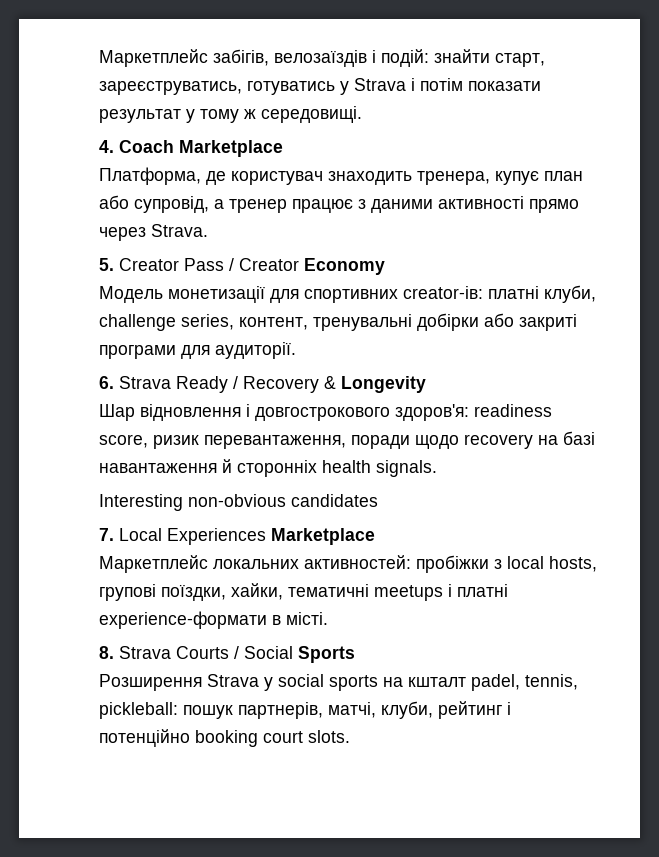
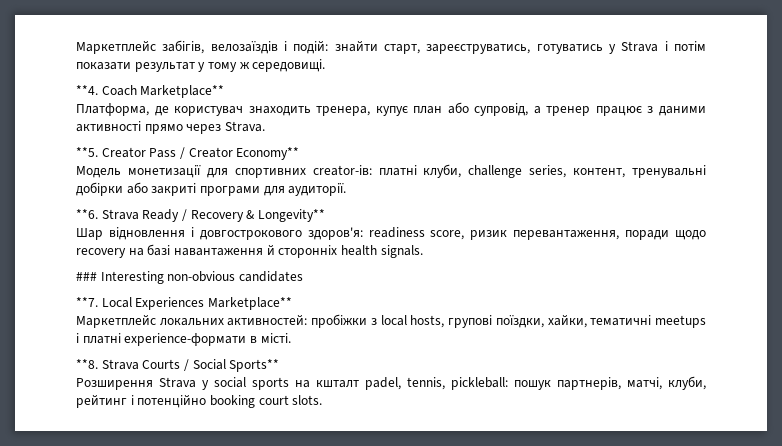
- 4. Coach Marketplace
+ **4. Coach Marketplace**
- 5. Creator Pass / Creator Economy
+ **5. Creator Pass / Creator Economy**
- 6. Strava Ready / Recovery & Longevity
+ **6. Strava Ready / Recovery & Longevity**
- Interesting non-obvious candidates
+ ### Interesting non-obvious candidates
- 7. Local Experiences Marketplace
+ **7. Local Experiences Marketplace**
- 8. Strava Courts / Social Sports
+ **8. Strava Courts / Social Sports**

